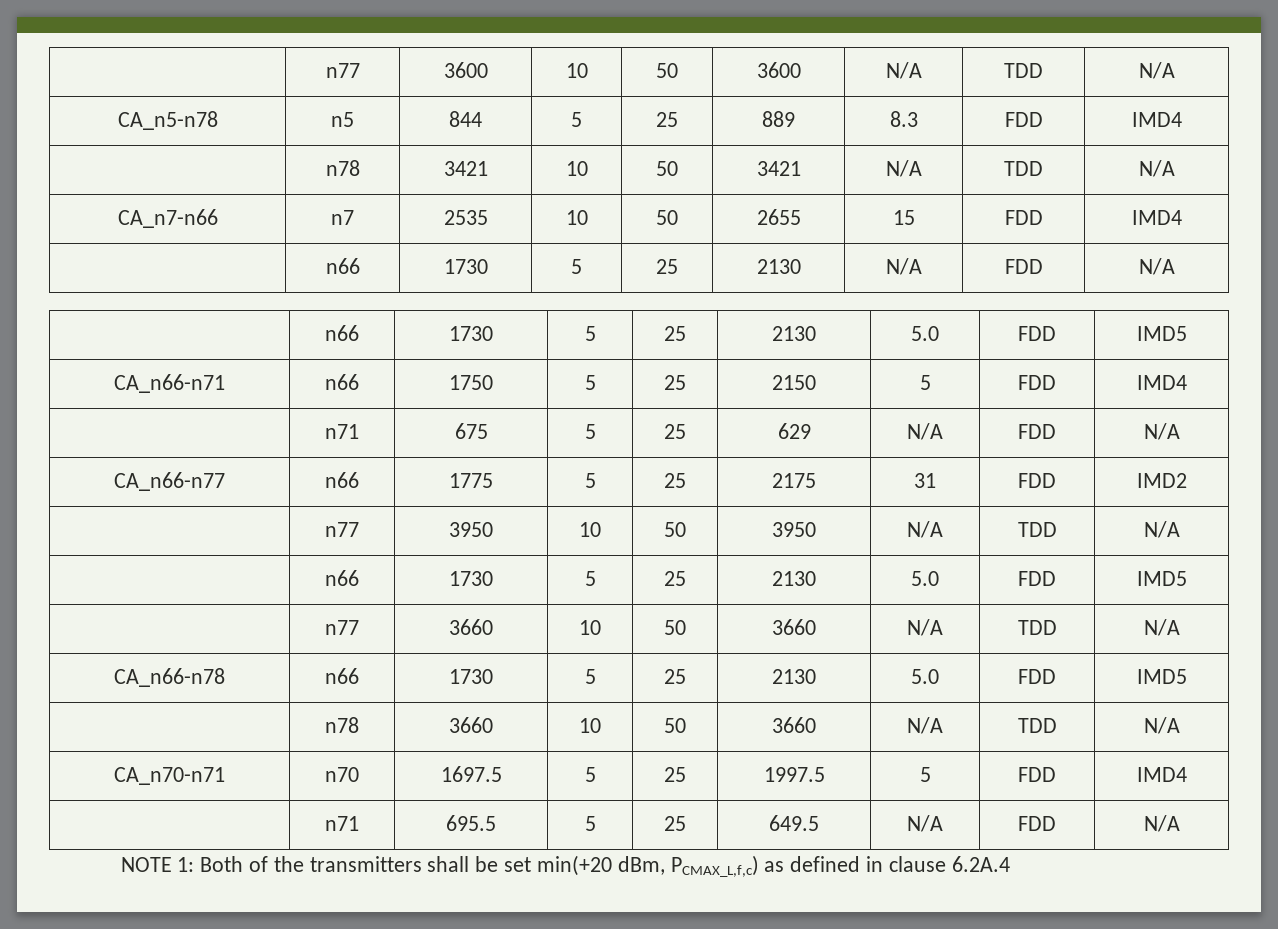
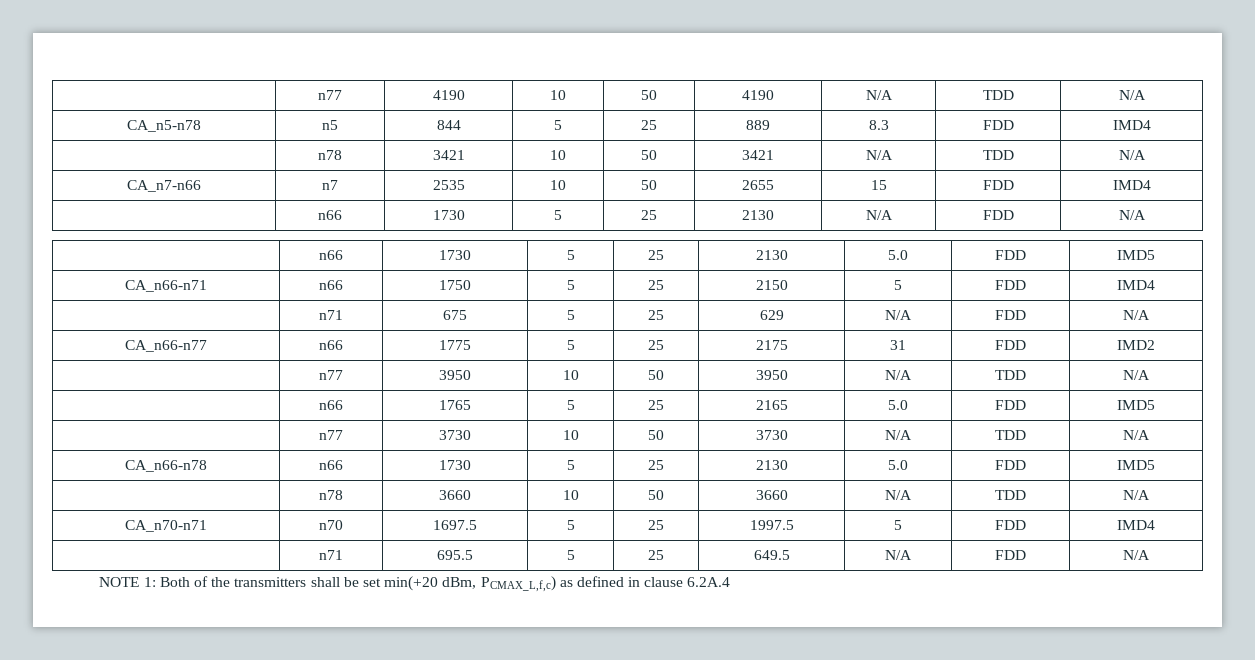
- | n77 | 3600 | 10 | 50 | 3600 | N/A | TDD | N/A
+ | n77 | 4190 | 10 | 50 | 4190 | N/A | TDD | N/A
  | n77 | 3950 | 10 | 50 | 3950 | N/A | TDD | N/A
- | n66 | 1730 | 5 | 25 | 2130 | 5.0 | FDD | IMD5
+ | n66 | 1765 | 5 | 25 | 2165 | 5.0 | FDD | IMD5
- | n77 | 3660 | 10 | 50 | 3660 | N/A | TDD | N/A
+ | n77 | 3730 | 10 | 50 | 3730 | N/A | TDD | N/A

